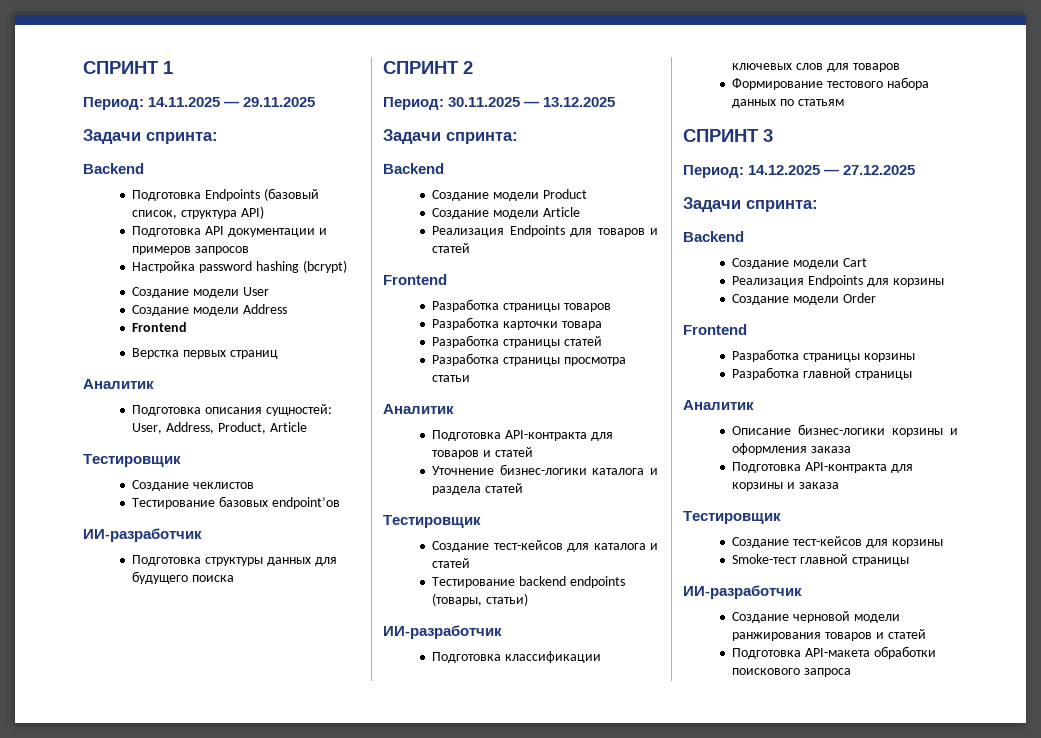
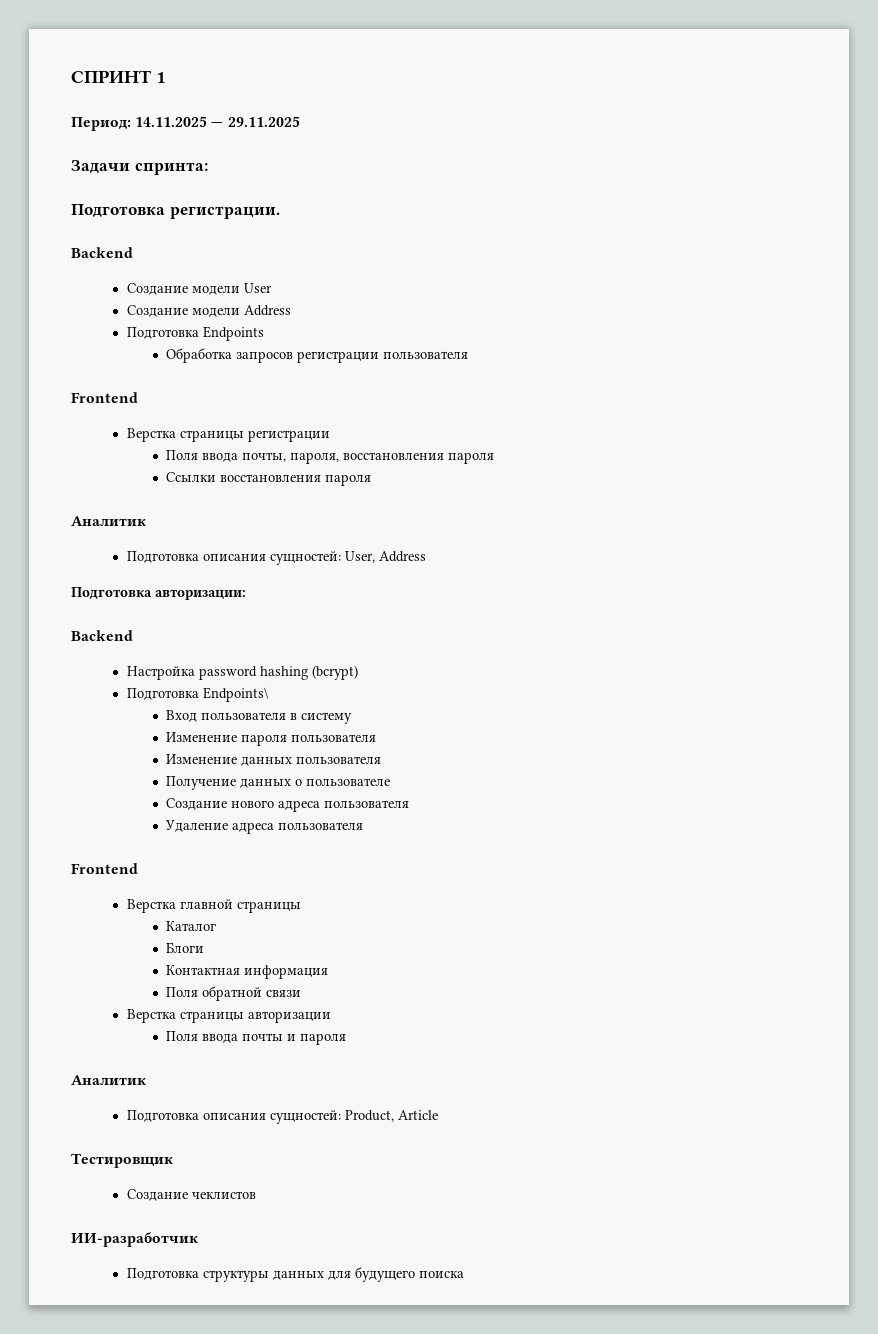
  Период: 14.11.2025 — 29.11.2025
  Задачи спринта:
+ Подготовка регистрации.
  Backend
- Подготовка Endpoints (базовый список, структура API)
- Подготовка API документации и примеров запросов
- Настройка password hashing (bcrypt)
  Создание модели Address
+ Подготовка Endpoints
+ Обработка запросов регистрации пользователя
  Frontend
- Верстка первых страниц
+ Верстка страницы регистрации
+ Поля ввода почты, пароля, восстановления пароля
+ Ссылки восстановления пароля
- Подготовка описания сущностей: User, Address, Product, Article
+ Подготовка описания сущностей: User, Address
+ Подготовка авторизации:
+ Backend
+ Настройка password hashing (bcrypt)
+ Подготовка Endpoints\
+ Вход пользователя в систему
+ Изменение пароля пользователя
+ Изменение данных пользователя
+ Получение данных о пользователе
+ Создание нового адреса пользователя
+ Удаление адреса пользователя
+ Frontend
+ Верстка главной страницы
+ Каталог
+ Блоги
+ Контактная информация
+ Поля обратной связи
+ Верстка страницы авторизации
+ Поля ввода почты и пароля
+ Аналитик
+ Подготовка описания сущностей: Product, Article
- Тестирование базовых endpoint’ов
- СПРИНТ 2
- Период: 30.11.2025 — 13.12.2025
- Задачи спринта:
- Backend
- Создание модели Product
- Создание модели Article
- Реализация Endpoints для товаров и статей
- Frontend
- Разработка страницы товаров
- Разработка карточки товара
- Разработка страницы статей
- Разработка страницы просмотра статьи
- Аналитик
- Подготовка API-контракта для товаров и статей
- Уточнение бизнес-логики каталога и раздела статей
- Тестировщик
- Создание тест-кейсов для каталога и статей
- Тестирование backend endpoints (товары, статьи)
- ИИ-разработчик
- Подготовка классификации ключевых слов для товаров
- Формирование тестового набора данных по статьям
- СПРИНТ 3
- Период: 14.12.2025 — 27.12.2025
- Задачи спринта:
- Backend
- Создание модели Cart
- Реализация Endpoints для корзины
- Создание модели Order
- Frontend
- Разработка страницы корзины
- Разработка главной страницы
- Аналитик
- Описание бизнес-логики корзины и оформления заказа
- Подготовка API-контракта для корзины и заказа
- Тестировщик
- Создание тест-кейсов для корзины
- Smoke-тест главной страницы
- ИИ-разработчик
- Создание черновой модели ранжирования товаров и статей
- Подготовка API-макета обработки поискового запроса

